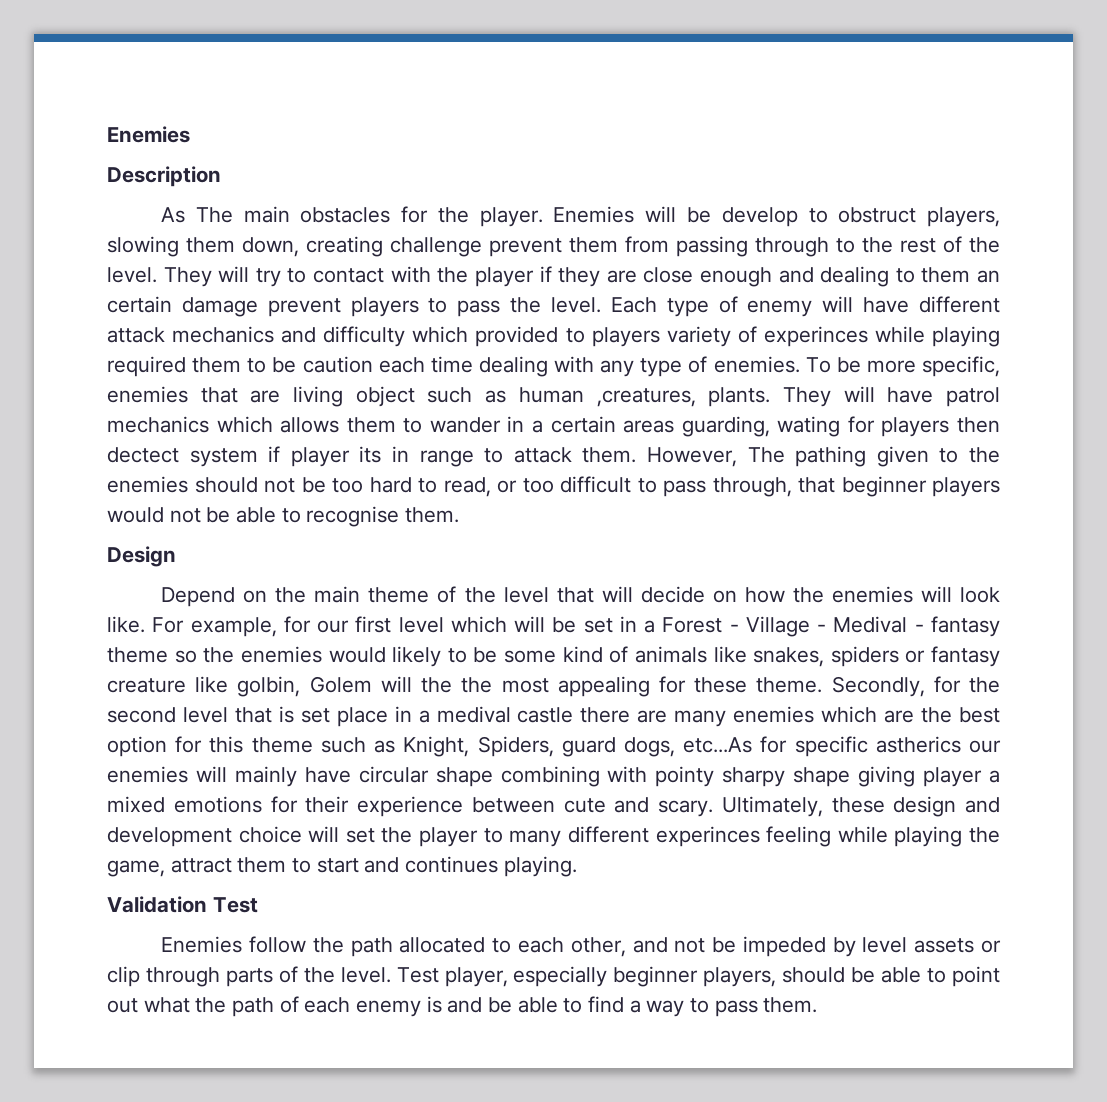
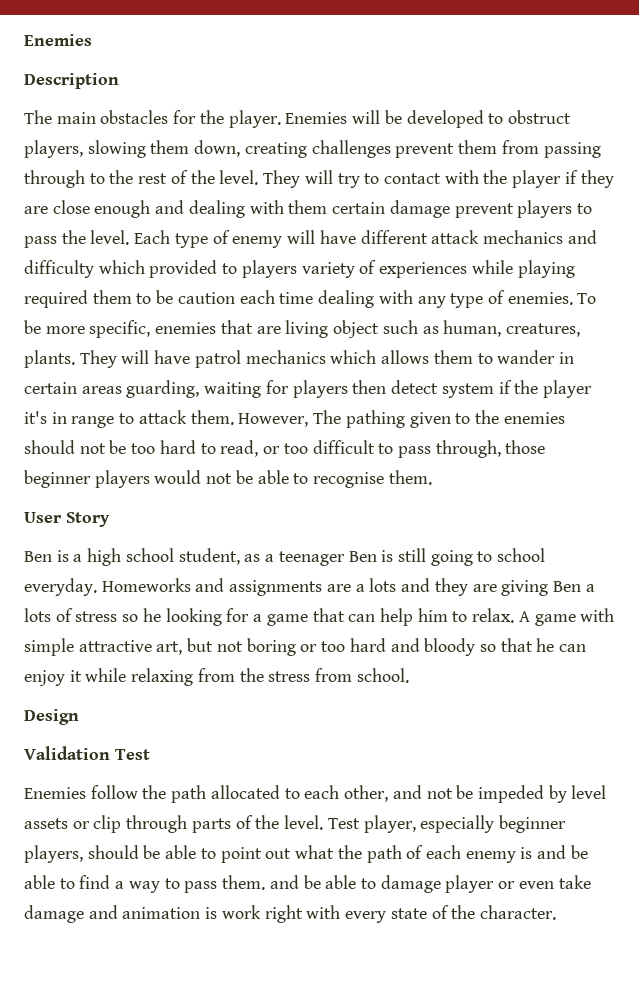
- As The main obstacles for the player.
+ The main obstacles for the player.
- Enemies will be develop to obstruct players, slowing them down, creating challenge prevent them from passing through to the rest of the level.
+ Enemies will be developed to obstruct players, slowing them down, creating challenges prevent them from passing through to the rest of the level.
- They will try to contact with the player if they are close enough and dealing to them an certain damage prevent players to pass the level.
+ They will try to contact with the player if they are close enough and dealing with them certain damage prevent players to pass the level.
- Each type of enemy will have different attack mechanics and difficulty which provided to players variety of experinces while playing required them to be caution each time dealing with any type of enemies.
+ Each type of enemy will have different attack mechanics and difficulty which provided to players variety of experiences while playing required them to be caution each time dealing with any type of enemies.
- To be more specific, enemies that are living object such as human ,creatures, plants.
+ To be more specific, enemies that are living object such as human, creatures, plants.
- They will have patrol mechanics which allows them to wander in a certain areas guarding, wating for players then dectect system if player its in range to attack them.
+ They will have patrol mechanics which allows them to wander in certain areas guarding, waiting for players then detect system if the player it's in range to attack them.
- However, The pathing given to the enemies should not be too hard to read, or too difficult to pass through, that beginner players would not be able to recognise them.
+ However, The pathing given to the enemies should not be too hard to read, or too difficult to pass through, those beginner players would not be able to recognise them.
+ User Story
+ Ben is a high school student, as a teenager Ben is still going to school everyday. Homeworks and assignments are a lots and they are giving Ben a lots of stress so he looking for a game that can help him to relax. A game with simple attractive art, but not boring or too hard and bloody so that he can enjoy it while relaxing from the stress from school.
  Design
- Depend on the main theme of the level that will decide on how the enemies will look like. For example, for our first level which will be set in a Forest - Village - Medival - fantasy theme so the enemies would likely to be some kind of animals like snakes, spiders or fantasy creature like golbin, Golem will the the most appealing for these theme. Secondly, for the second level that is set place in a medival castle there are many enemies which are the best option for this theme such as Knight, Spiders, guard dogs, etc...As for specific astherics our enemies will mainly have circular shape combining with pointy sharpy shape giving player a mixed emotions for their experience between cute and scary. Ultimately, these design and development choice will set the player to many different experinces feeling while playing the game, attract them to start and continues playing.
- Test player, especially beginner players, should be able to point out what the path of each enemy is and be able to find a way to pass them.
+ Test player, especially beginner players, should be able to point out what the path of each enemy is and be able to find a way to pass them. and be able to damage player or even take damage and animation is work right with every state of the character.

